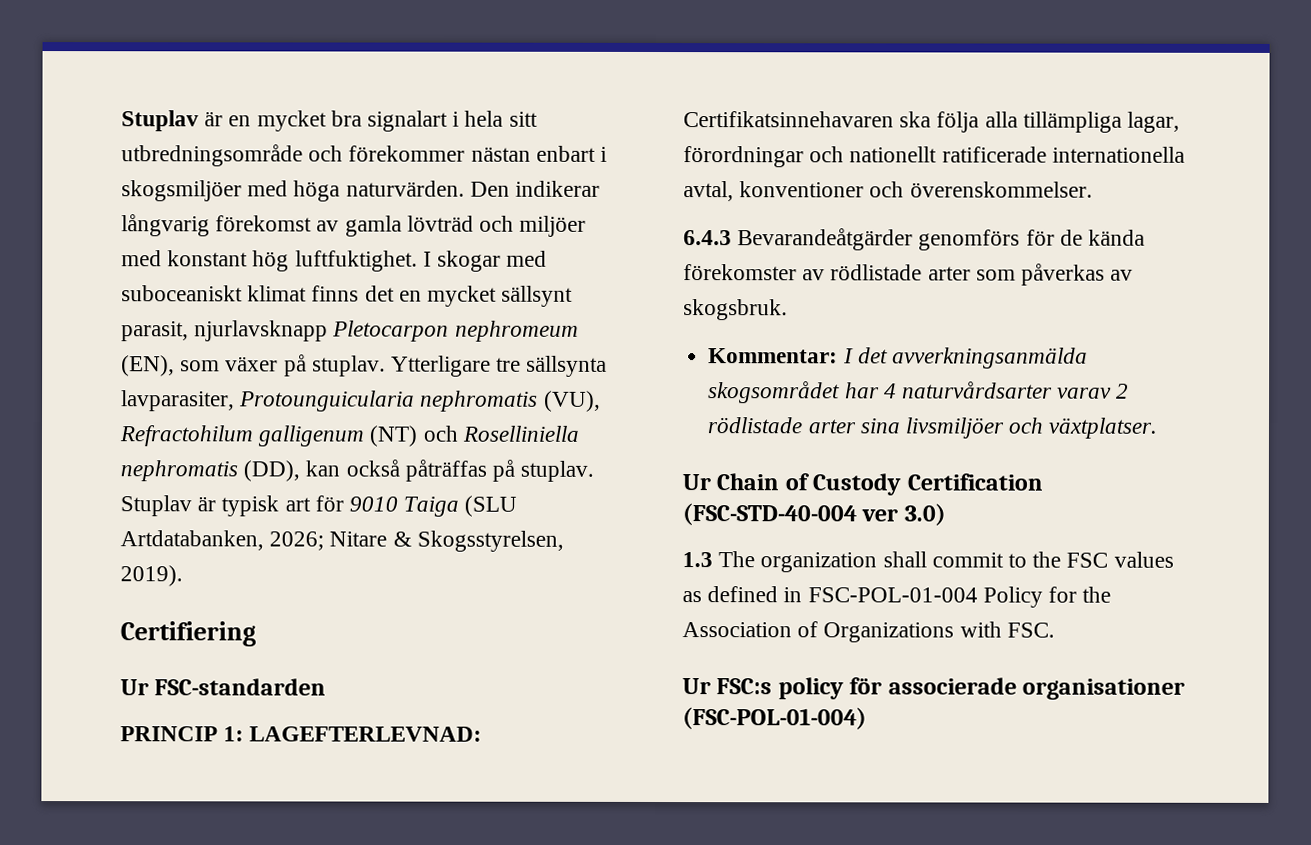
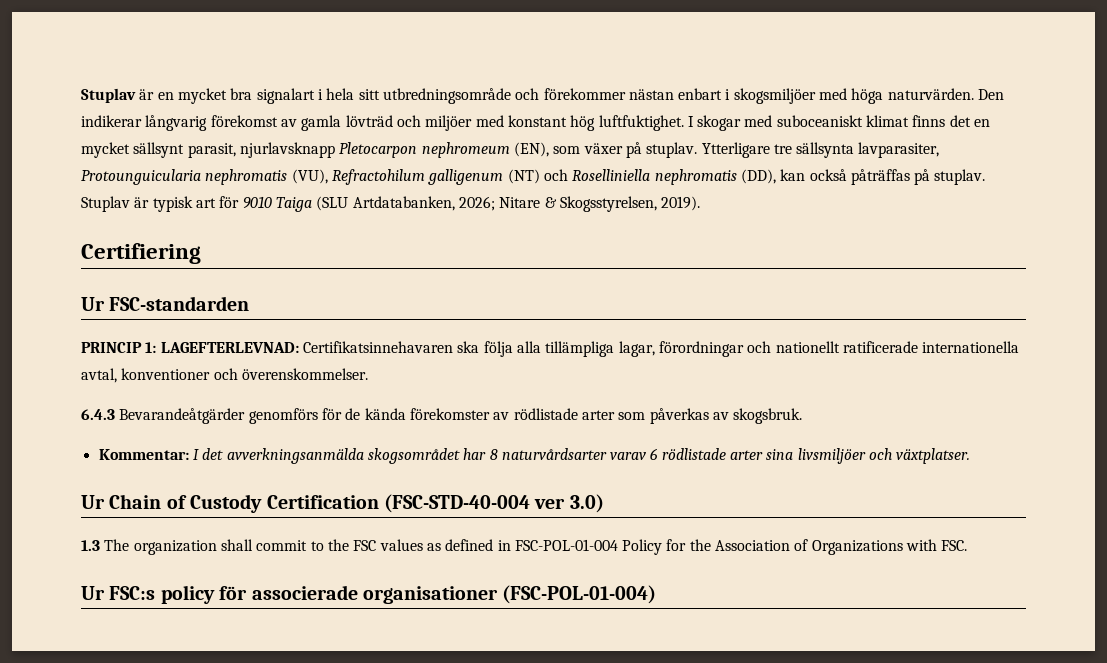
- Kommentar: I det avverkningsanmälda skogsområdet har 4 naturvårdsarter varav 2 rödlistade arter sina livsmiljöer och växtplatser.
+ Kommentar: I det avverkningsanmälda skogsområdet har 8 naturvårdsarter varav 6 rödlistade arter sina livsmiljöer och växtplatser.

